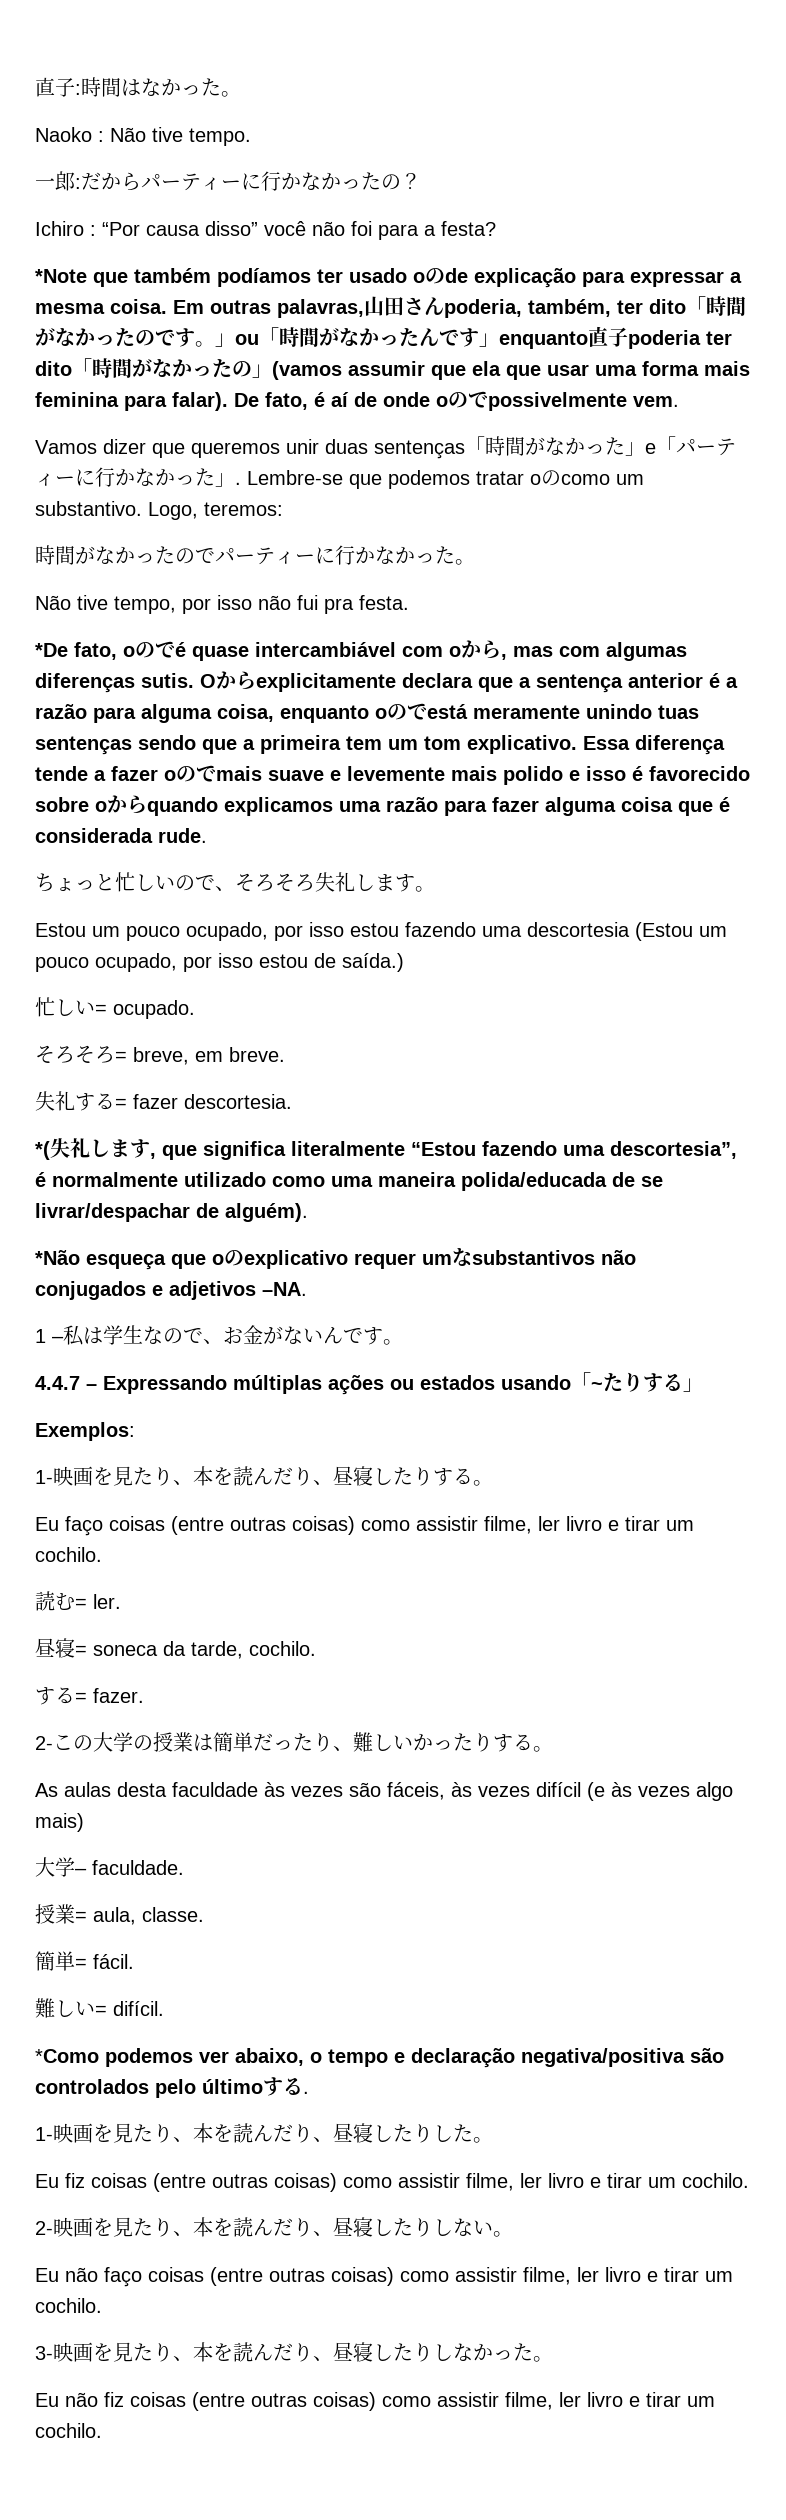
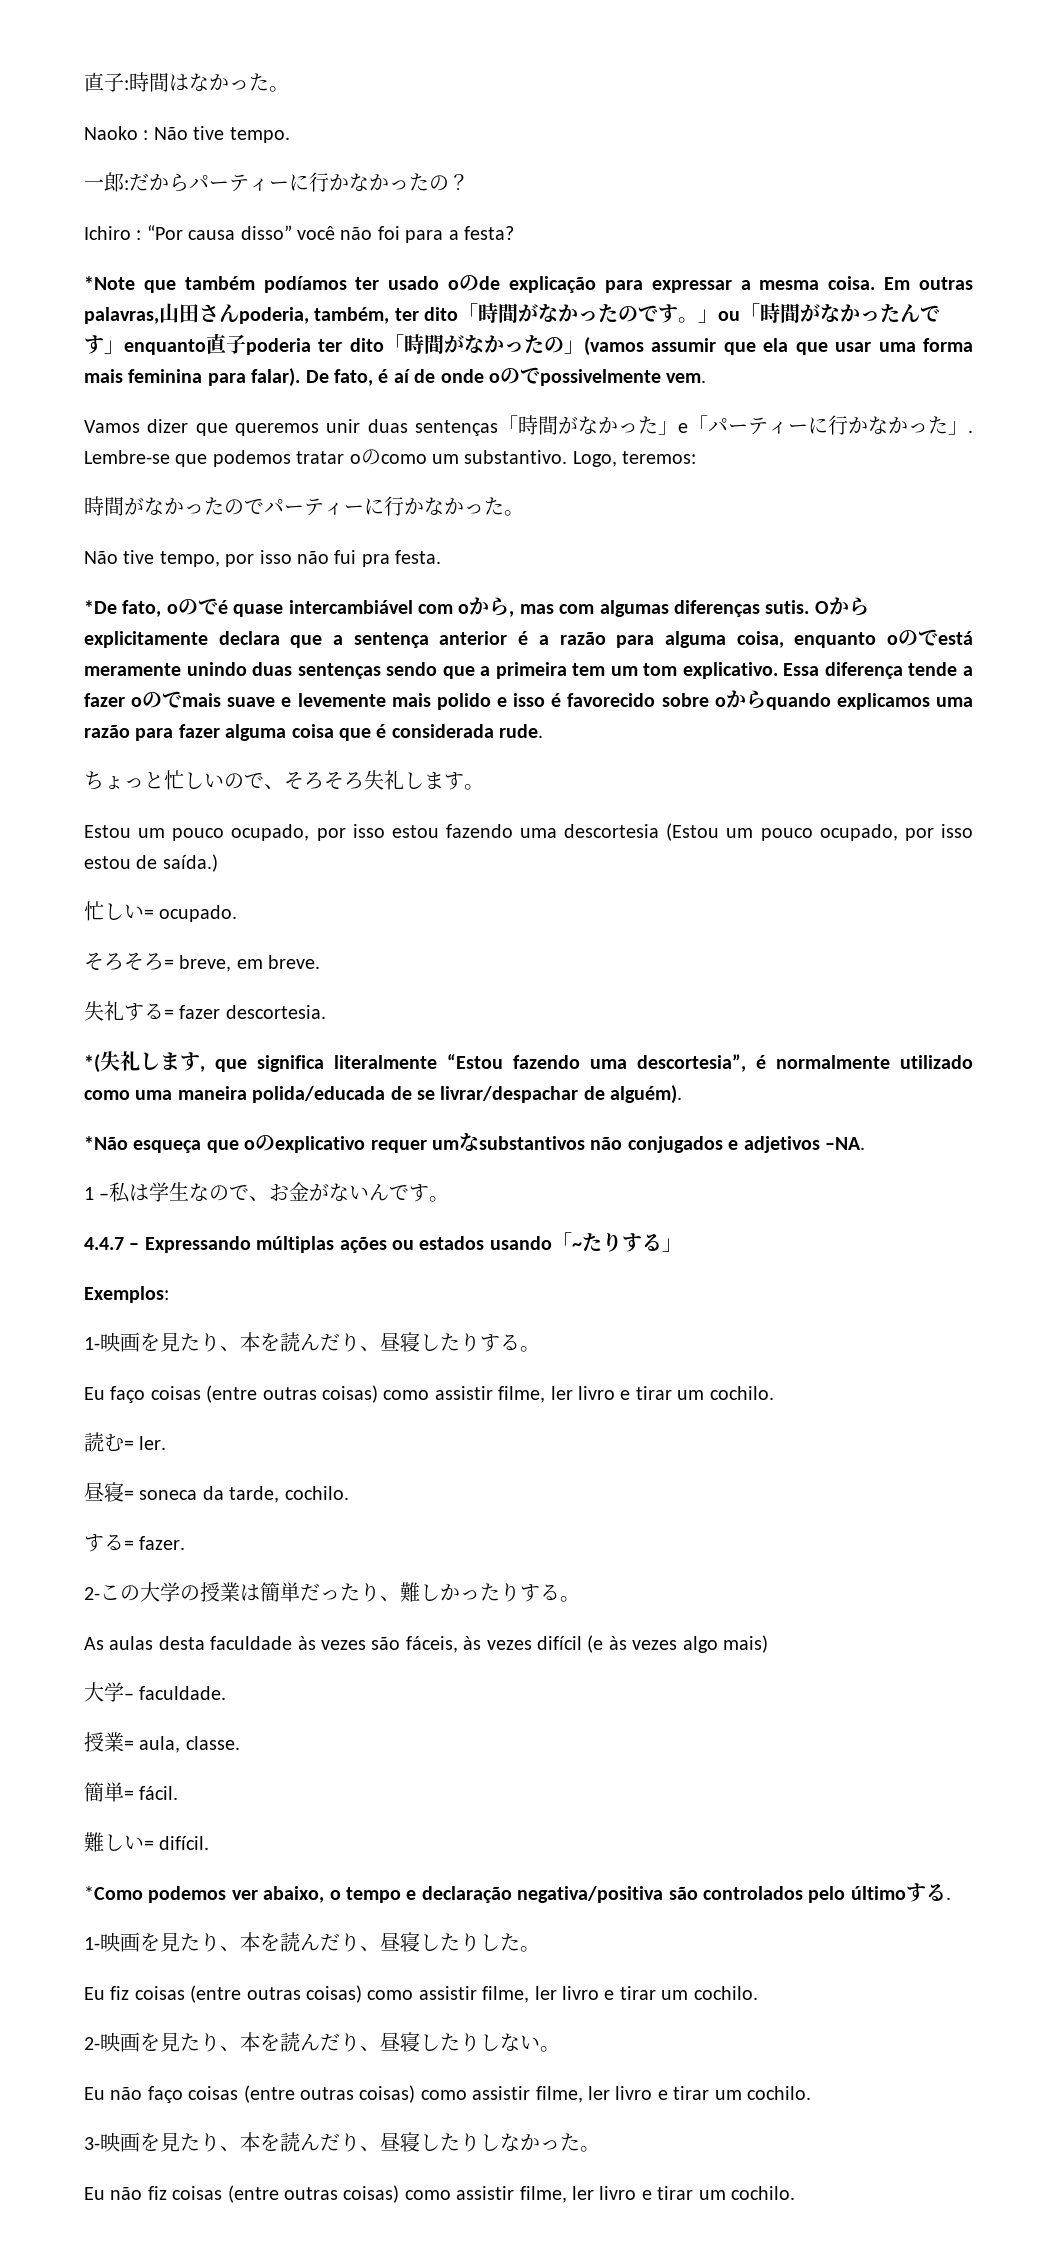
- Oからexplicitamente declara que a sentença anterior é a razão para alguma coisa, enquanto oのでestá meramente unindo tuas sentenças sendo que a primeira tem um tom explicativo.
+ Oからexplicitamente declara que a sentença anterior é a razão para alguma coisa, enquanto oのでestá meramente unindo duas sentenças sendo que a primeira tem um tom explicativo.
- 2-この大学の授業は簡単だったり、難しいかったりする。
+ 2-この大学の授業は簡単だったり、難しかったりする。

